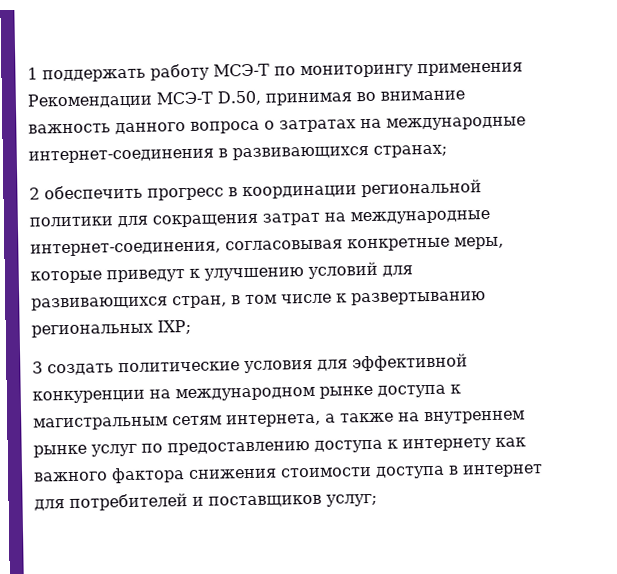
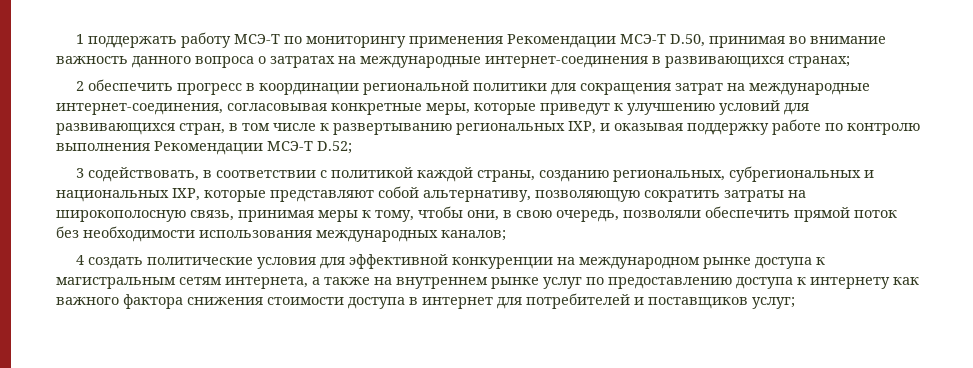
- 2 обеспечить прогресс в координации региональной политики для сокращения затрат на международные интернет-соединения, согласовывая конкретные меры, которые приведут к улучшению условий для развивающихся стран, в том числе к развертыванию региональных IXP;
- 3 создать политические условия для эффективной конкуренции на международном рынке доступа к магистральным сетям интернета, а также на внутреннем рынке услуг по предоставлению доступа к интернету как важного фактора снижения стоимости доступа в интернет для потребителей и поставщиков услуг;
+ 2 обеспечить прогресс в координации региональной политики для сокращения затрат на международные интернет-соединения, согласовывая конкретные меры, которые приведут к улучшению условий для развивающихся стран, в том числе к развертыванию региональных IXP, и оказывая поддержку работе по контролю выполнения Рекомендации МСЭ-Т D.52;
+ 3 содействовать, в соответствии с политикой каждой страны, созданию региональных, субрегиональных и национальных IXP, которые представляют собой альтернативу, позволяющую сократить затраты на широкополосную связь, принимая меры к тому, чтобы они, в свою очередь, позволяли обеспечить прямой поток без необходимости использования международных каналов;
+ 4 создать политические условия для эффективной конкуренции на международном рынке доступа к магистральным сетям интернета, а также на внутреннем рынке услуг по предоставлению доступа к интернету как важного фактора снижения стоимости доступа в интернет для потребителей и поставщиков услуг;

